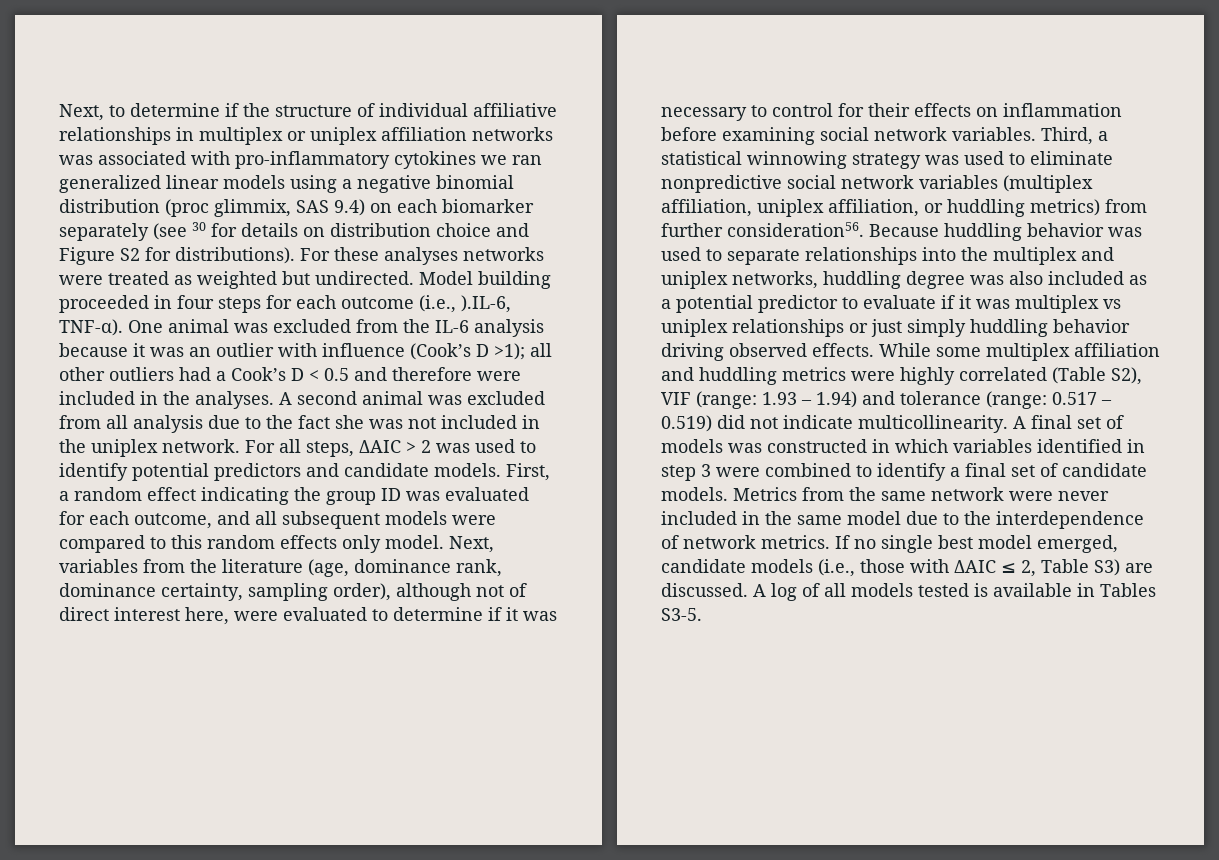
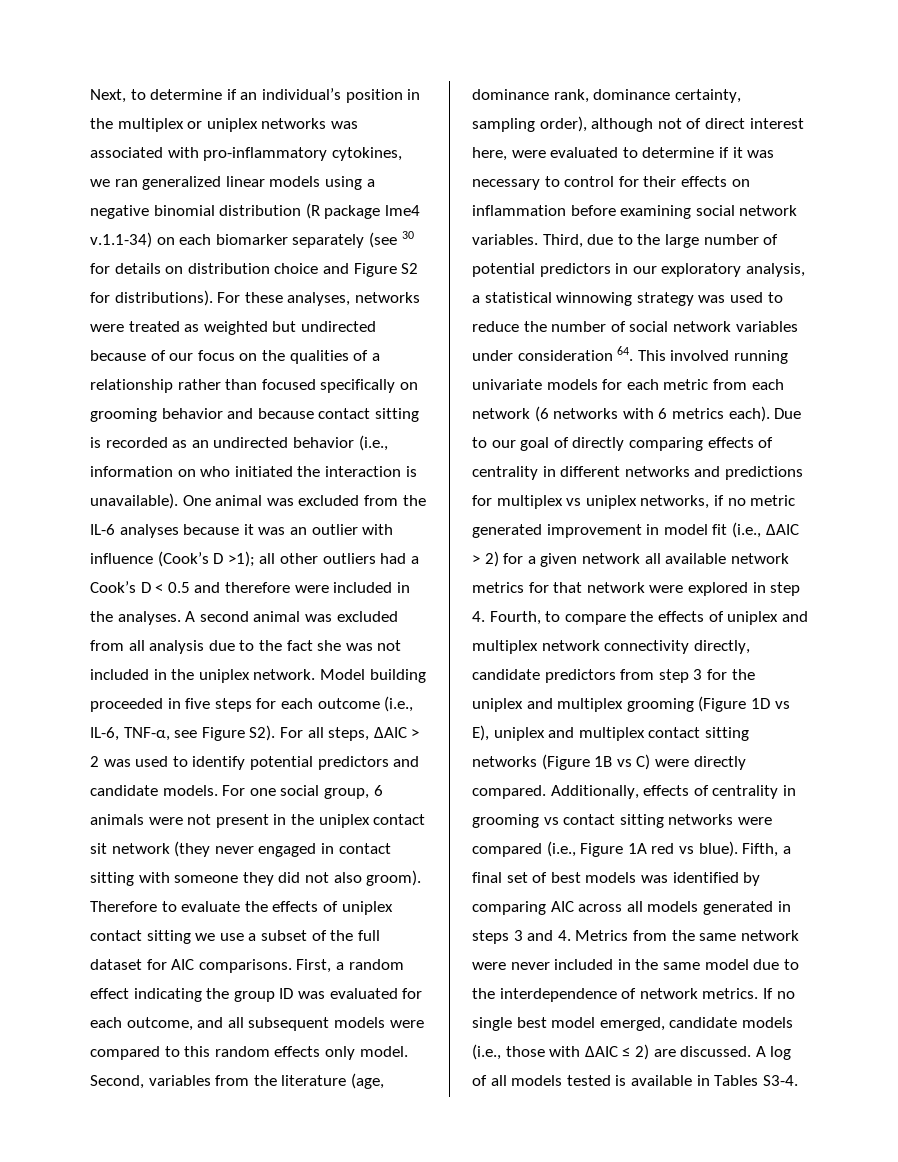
- Next, to determine if the structure of individual affiliative relationships in multiplex or uniplex affiliation networks was associated with pro-inflammatory cytokines we ran generalized linear models using a negative binomial distribution (proc glimmix, SAS 9.4) on each biomarker separately (see 30 for details on distribution choice and Figure S2 for distributions).
+ Next, to determine if an individual’s position in the multiplex or uniplex networks was associated with pro-inflammatory cytokines, we ran generalized linear models using a negative binomial distribution (R package lme4 v.1.1-34) on each biomarker separately (see 30 for details on distribution choice and Figure S2 for distributions).
- For these analyses networks were treated as weighted but undirected. Model building proceeded in four steps for each outcome (i.e., ).IL-6, TNF-α).
+ For these analyses, networks were treated as weighted but undirected because of our focus on the qualities of a relationship rather than focused specifically on grooming behavior and because contact sitting is recorded as an undirected behavior (i.e., information on who initiated the interaction is unavailable).
- One animal was excluded from the IL-6 analysis because it was an outlier with influence (Cook’s D >1); all other outliers had a Cook’s D < 0.5 and therefore were included in the analyses.
+ One animal was excluded from the IL-6 analyses because it was an outlier with influence (Cook’s D >1); all other outliers had a Cook’s D < 0.5 and therefore were included in the analyses.
- For all steps, ΔAIC > 2 was used to identify potential predictors and candidate models.
+ Model building proceeded in five steps for each outcome (i.e., IL-6, TNF-α, see Figure S2). For all steps, ΔAIC > 2 was used to identify potential predictors and candidate models.
+ For one social group, 6 animals were not present in the uniplex contact sit network (they never engaged in contact sitting with someone they did not also groom). Therefore to evaluate the effects of uniplex contact sitting we use a subset of the full dataset for AIC comparisons.
- Next, variables from the literature (age, dominance rank, dominance certainty, sampling order), although not of direct interest here, were evaluated to determine if it was necessary to control for their effects on inflammation before examining social network variables.
+ Second, variables from the literature (age, dominance rank, dominance certainty, sampling order), although not of direct interest here, were evaluated to determine if it was necessary to control for their effects on inflammation before examining social network variables.
- Third, a statistical winnowing strategy was used to eliminate nonpredictive social network variables (multiplex affiliation, uniplex affiliation, or huddling metrics) from further consideration56. Because huddling behavior was used to separate relationships into the multiplex and uniplex networks, huddling degree was also included as a potential predictor to evaluate if it was multiplex vs uniplex relationships or just simply huddling behavior driving observed effects. While some multiplex affiliation and huddling metrics were highly correlated (Table S2), VIF (range: 1.93 – 1.94) and tolerance (range: 0.517 – 0.519) did not indicate multicollinearity. A final set of models was constructed in which variables identified in step 3 were combined to identify a final set of candidate models. Metrics from the same network were never included in the same model due to the interdependence of network metrics.
+ Third, due to the large number of potential predictors in our exploratory analysis, a statistical winnowing strategy was used to reduce the number of social network variables under consideration 64. This involved running univariate models for each metric from each network (6 networks with 6 metrics each). Due to our goal of directly comparing effects of centrality in different networks and predictions for multiplex vs uniplex networks, if no metric generated improvement in model fit (i.e., ΔAIC > 2) for a given network all available network metrics for that network were explored in step 4. Fourth, to compare the effects of uniplex and multiplex network connectivity directly, candidate predictors from step 3 for the uniplex and multiplex grooming (Figure 1D vs E), uniplex and multiplex contact sitting networks (Figure 1B vs C) were directly compared. Additionally, effects of centrality in grooming vs contact sitting networks were compared (i.e., Figure 1A red vs blue). Fifth, a final set of best models was identified by comparing AIC across all models generated in steps 3 and 4. Metrics from the same network were never included in the same model due to the interdependence of network metrics.
- If no single best model emerged, candidate models (i.e., those with ΔAIC ≤ 2, Table S3) are discussed.
+ If no single best model emerged, candidate models (i.e., those with ΔAIC ≤ 2) are discussed.
- A log of all models tested is available in Tables S3-5.
+ A log of all models tested is available in Tables S3-4.

